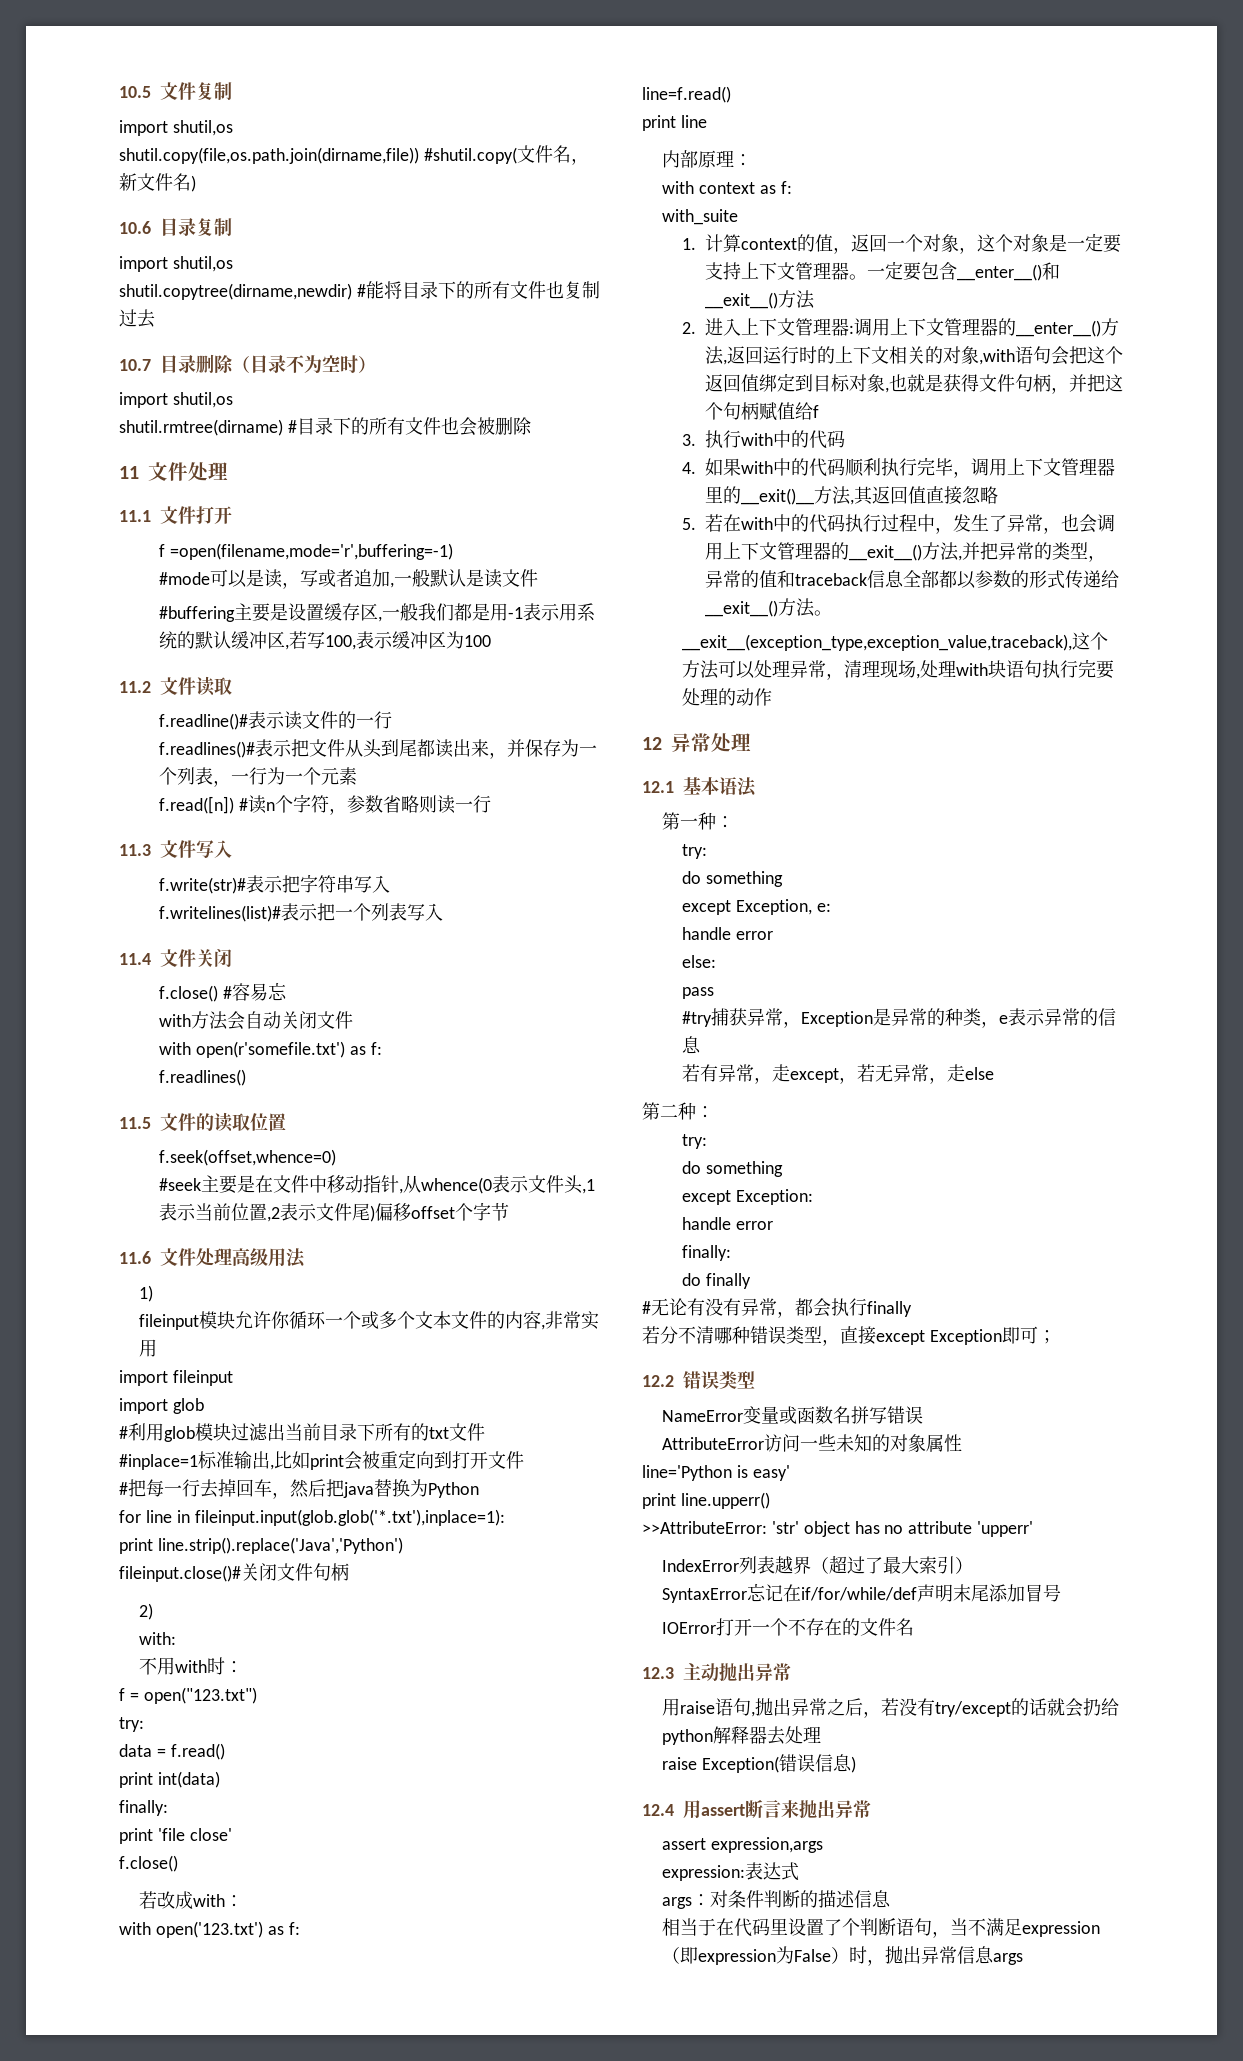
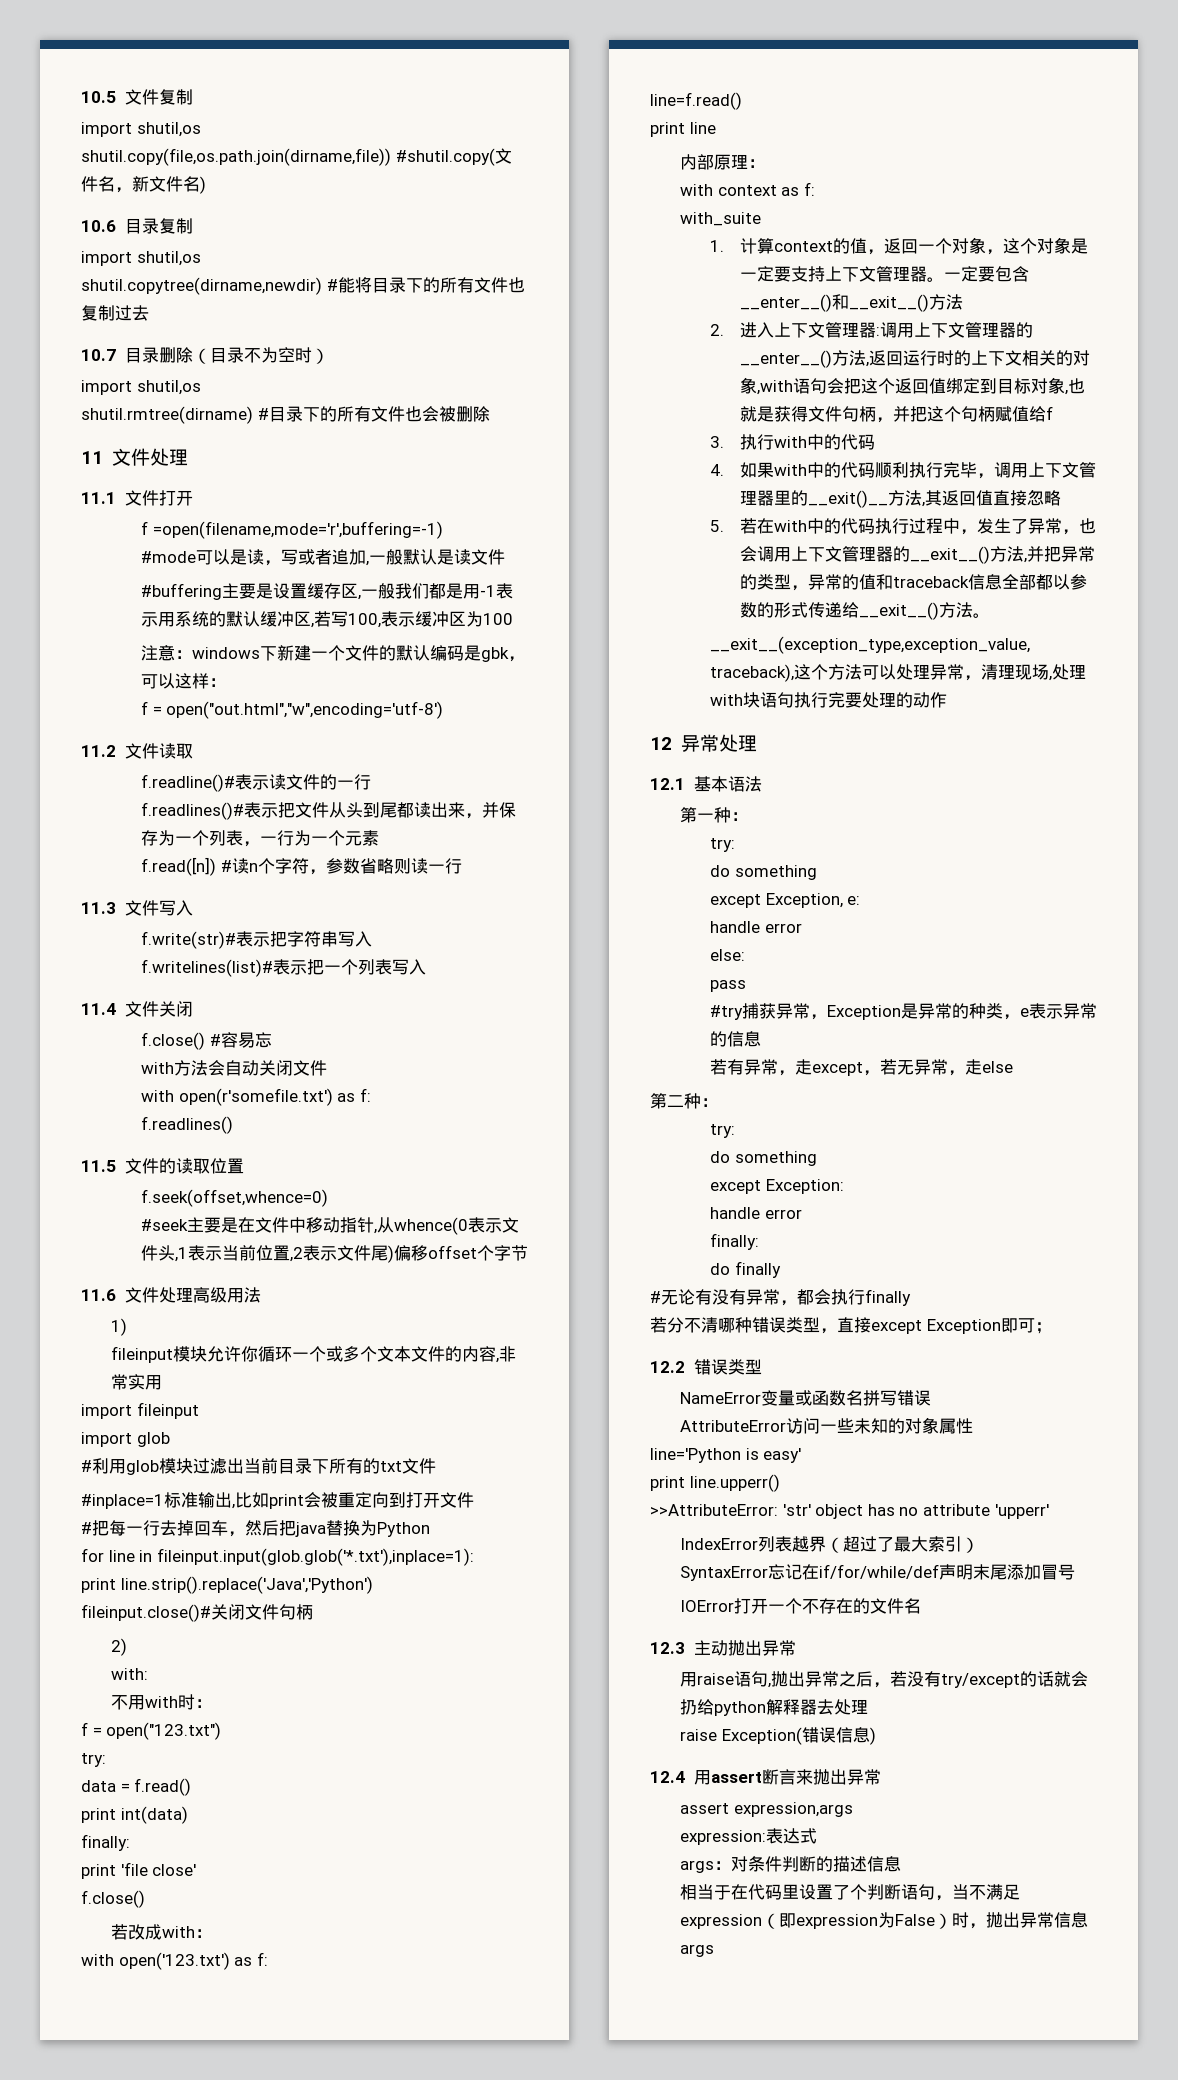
+ 注意：windows下新建一个文件的默认编码是gbk，可以这样：
+ f = open("out.html","w",encoding='utf-8')

